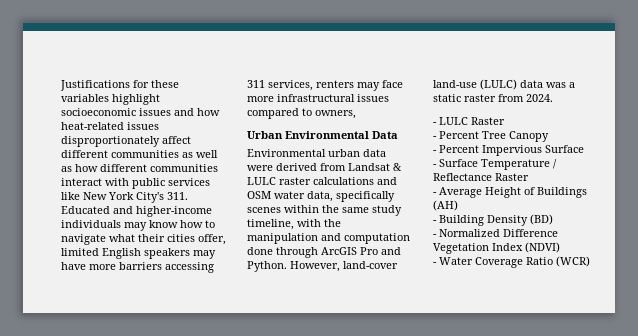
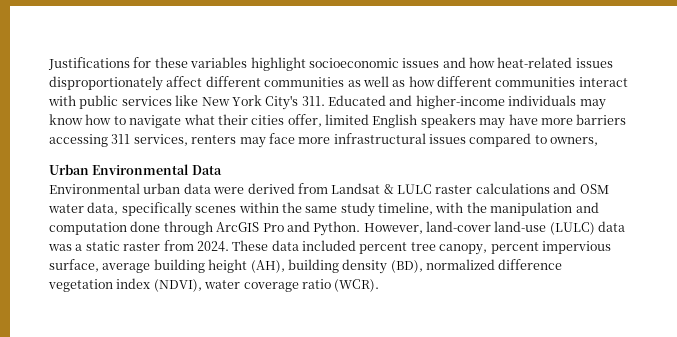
- However, land-cover land-use (LULC) data was a static raster from 2024.
- - LULC Raster
- - Percent Tree Canopy
- - Percent Impervious Surface
- - Surface Temperature / Reflectance Raster
- - Average Height of Buildings (AH)
- - Building Density (BD)
- - Normalized Difference Vegetation Index (NDVI)
- - Water Coverage Ratio (WCR)
+ However, land-cover land-use (LULC) data was a static raster from 2024. These data included percent tree canopy, percent impervious surface, average building height (AH), building density (BD), normalized difference vegetation index (NDVI), water coverage ratio (WCR).

